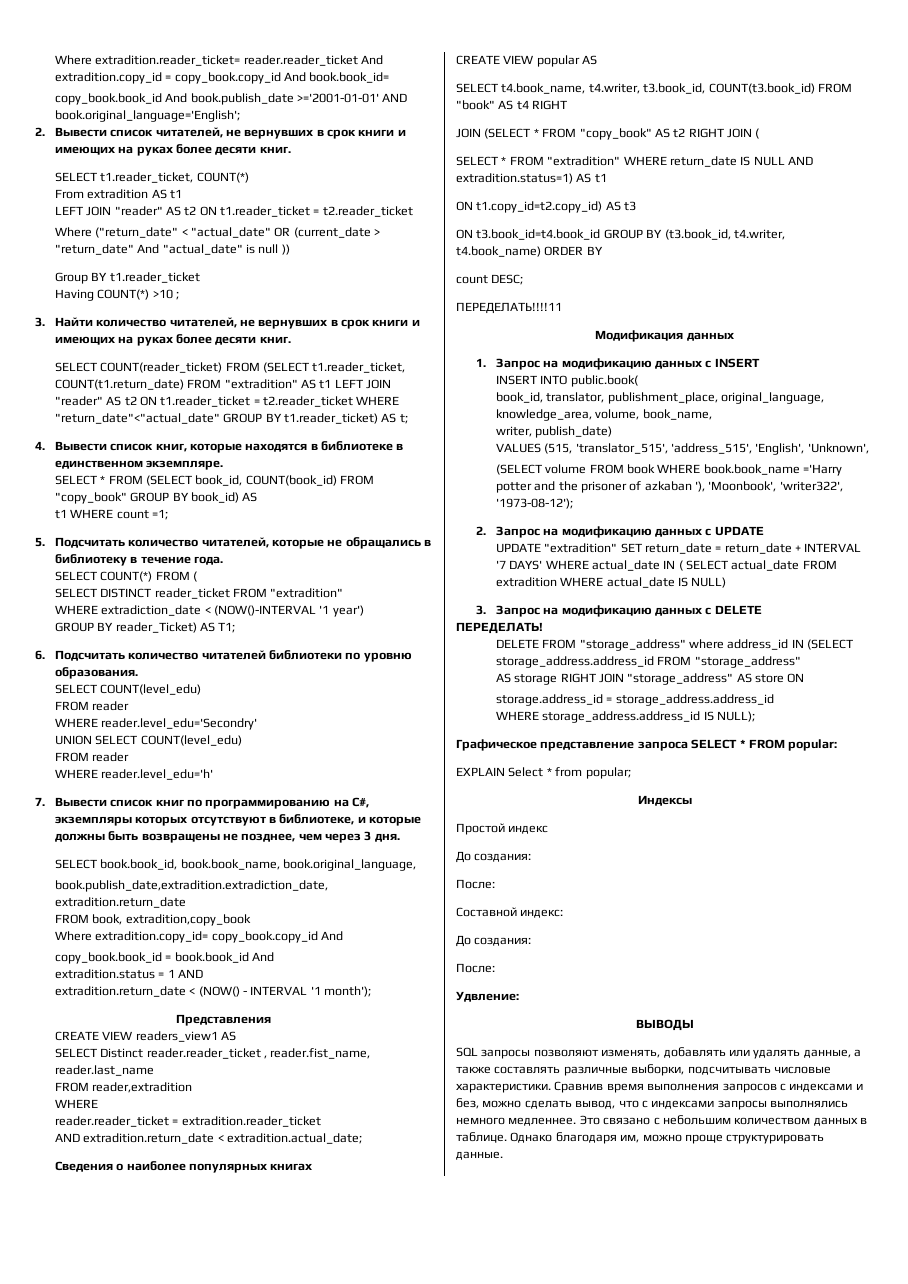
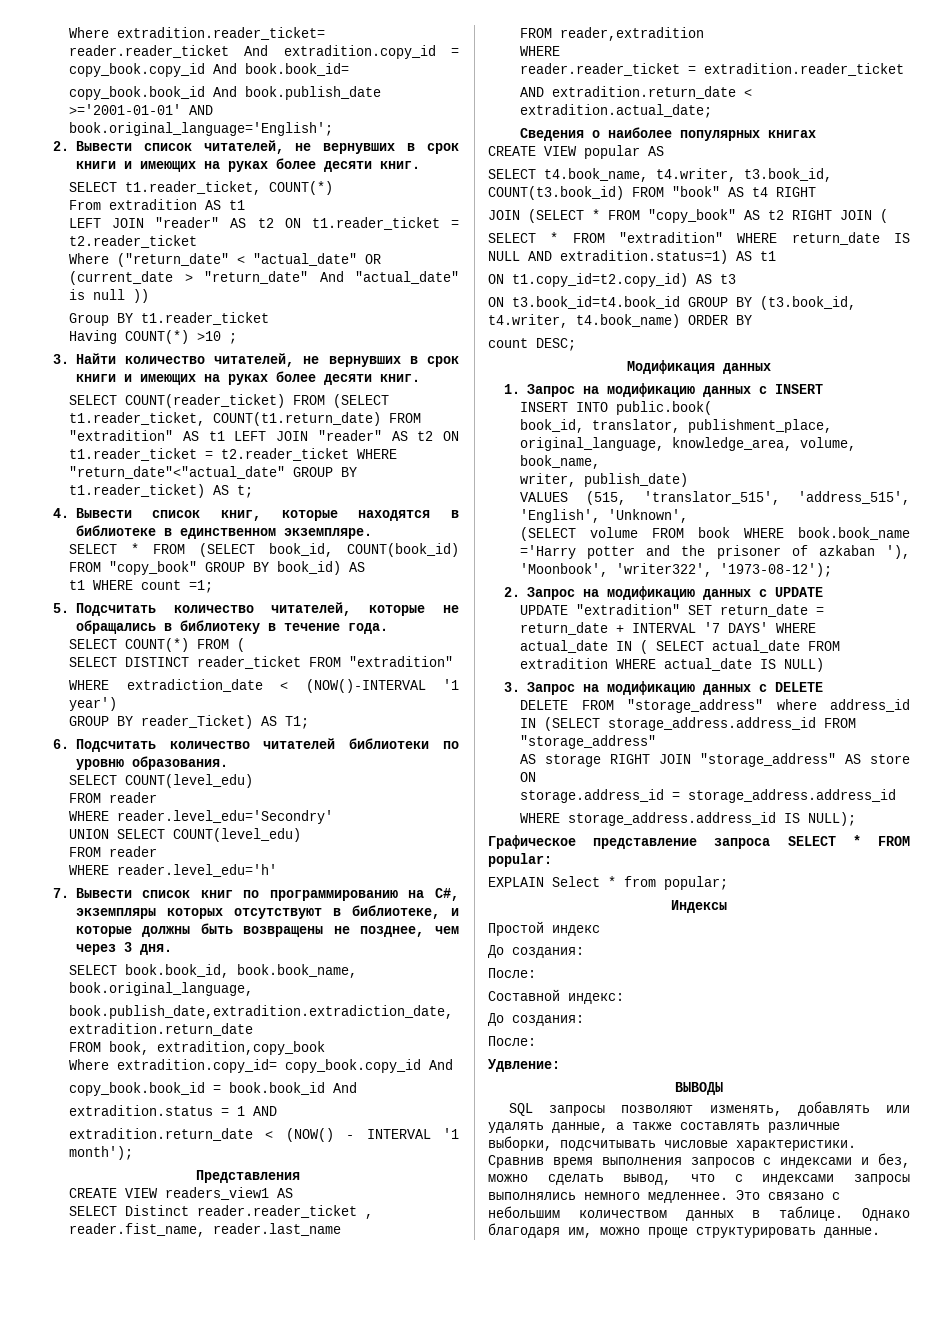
- ПЕРЕДЕЛАТЬ!!!!11
- ПЕРЕДЕЛАТЬ!

